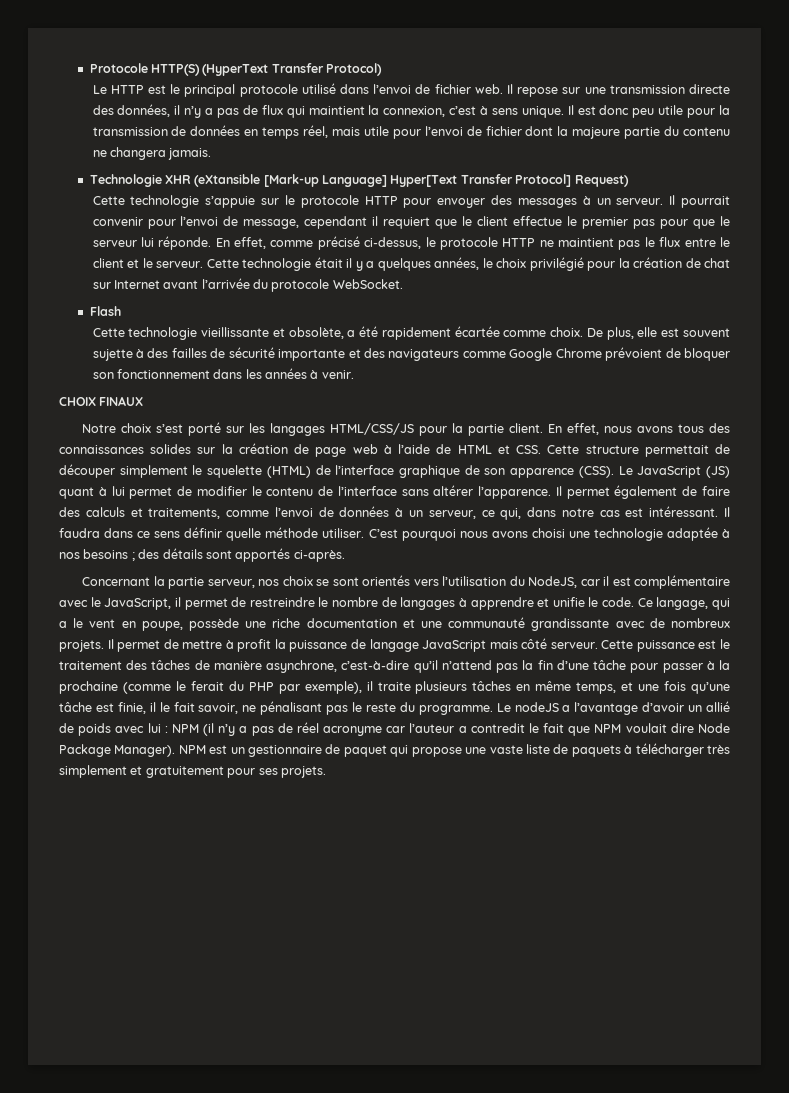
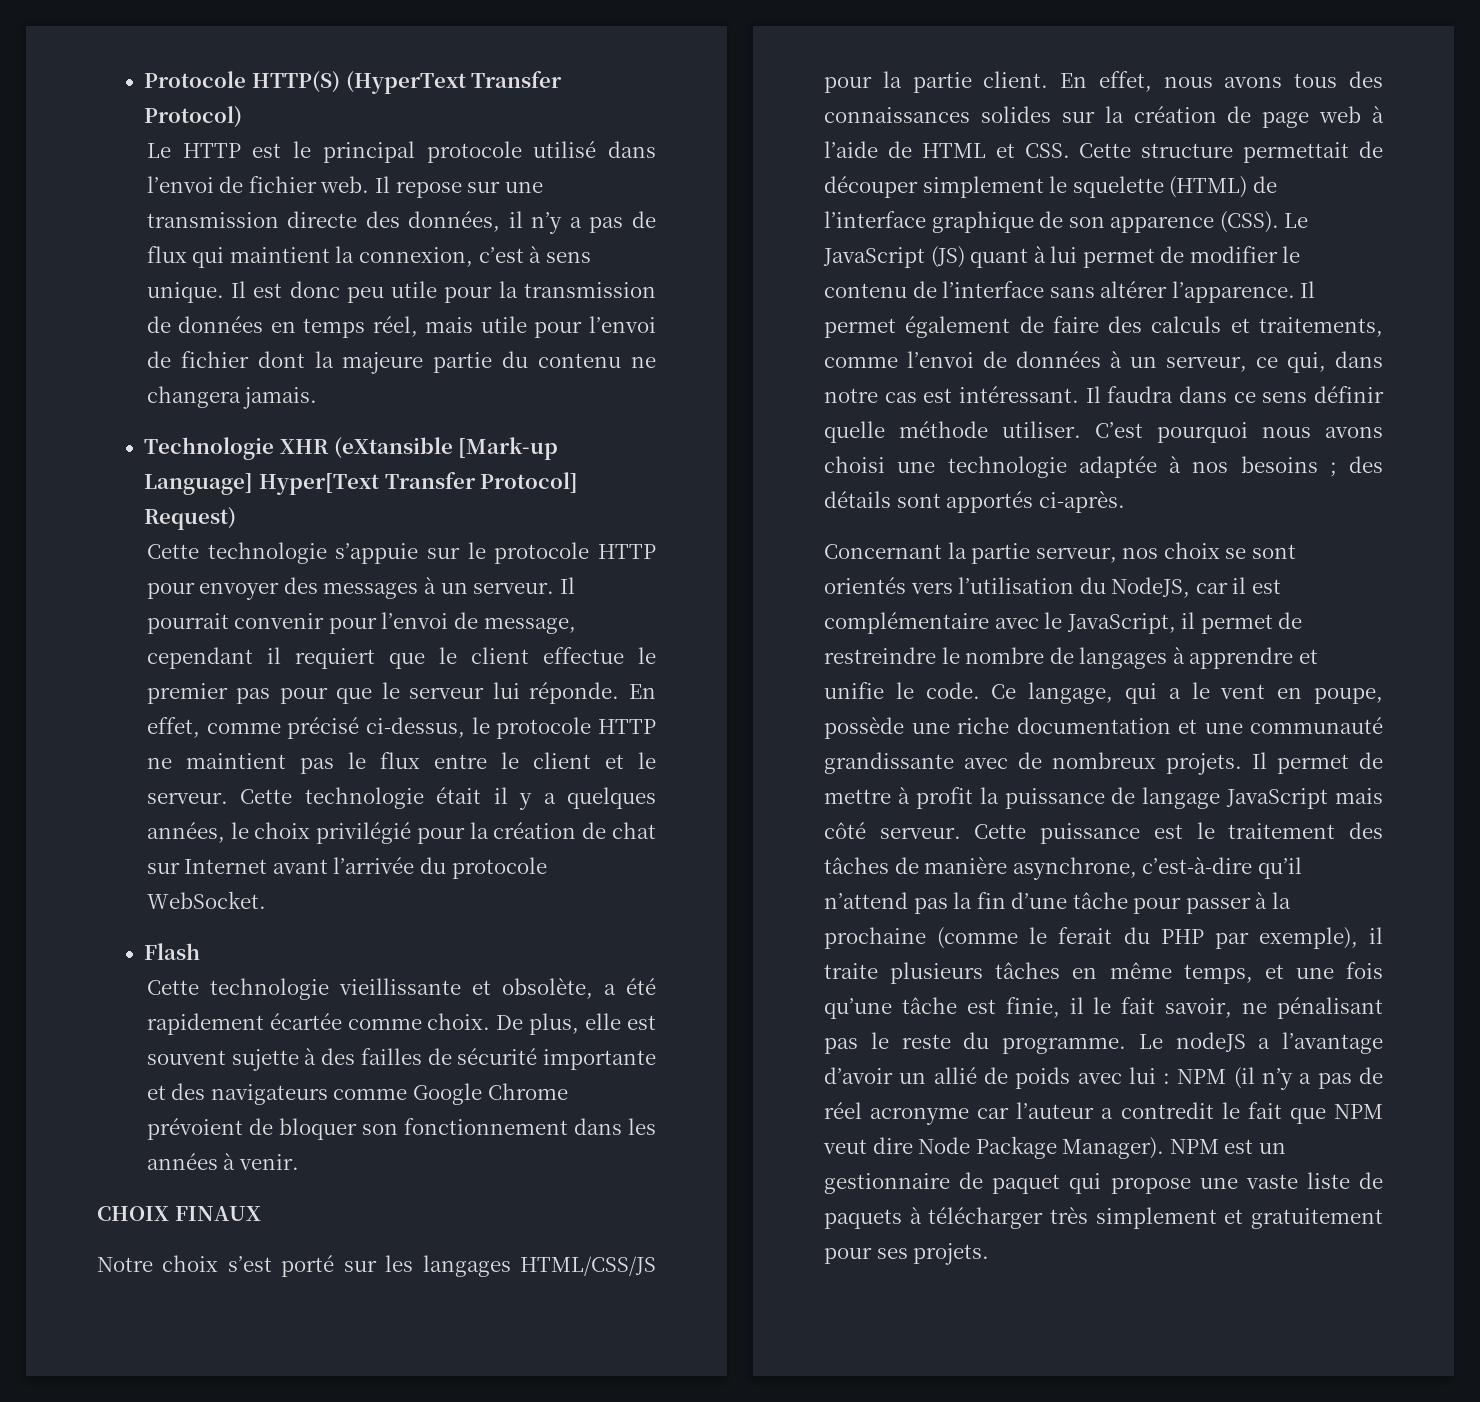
- Le nodeJS a l’avantage d’avoir un allié de poids avec lui : NPM (il n’y a pas de réel acronyme car l’auteur a contredit le fait que NPM voulait dire Node Package Manager).
+ Le nodeJS a l’avantage d’avoir un allié de poids avec lui : NPM (il n’y a pas de réel acronyme car l’auteur a contredit le fait que NPM veut dire Node Package Manager).

